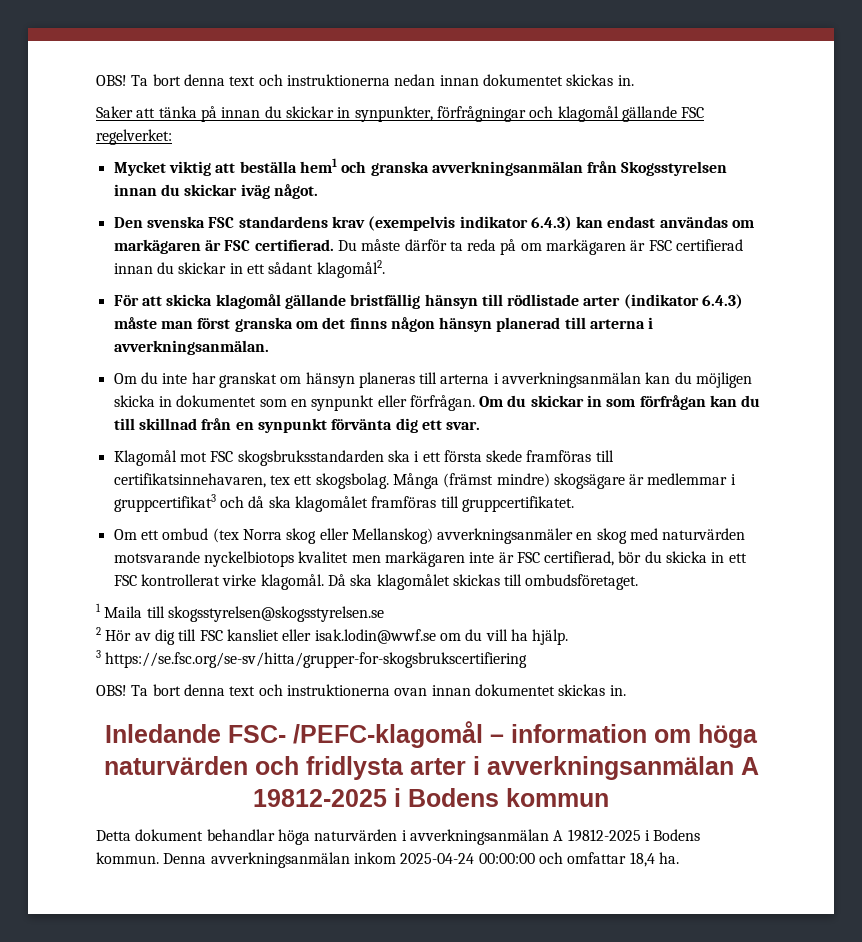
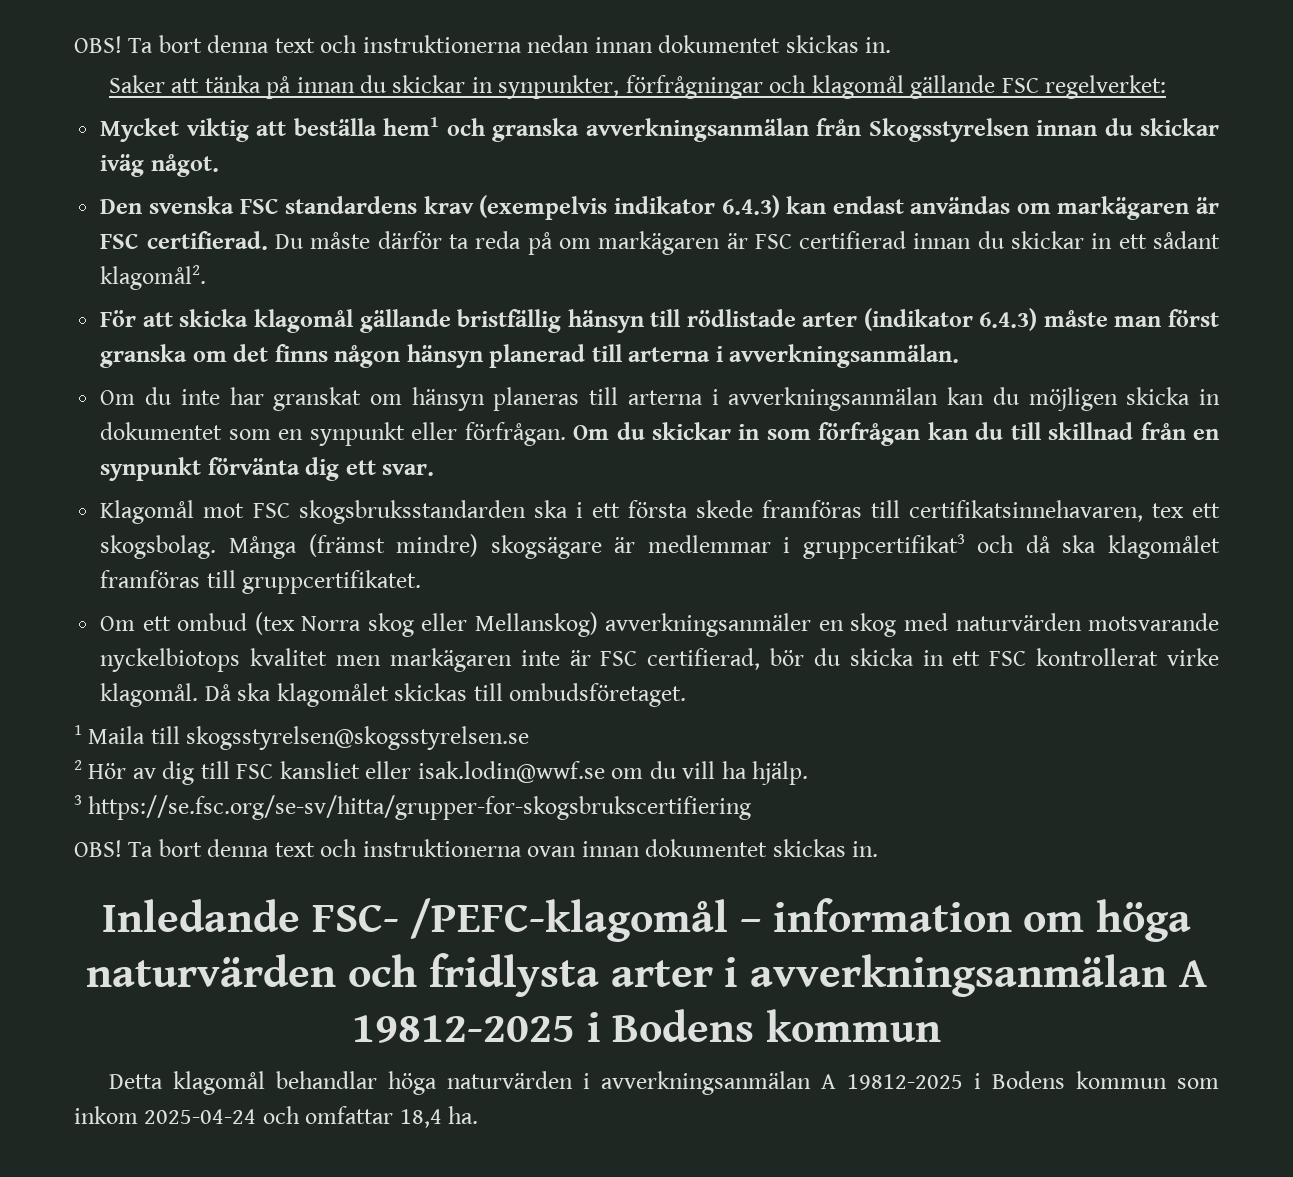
- Detta dokument behandlar höga naturvärden i avverkningsanmälan A 19812-2025 i Bodens kommun. Denna avverkningsanmälan inkom 2025-04-24 00:00:00 och omfattar 18,4 ha.
+ Detta klagomål behandlar höga naturvärden i avverkningsanmälan A 19812-2025 i Bodens kommun som inkom 2025-04-24 och omfattar 18,4 ha.

